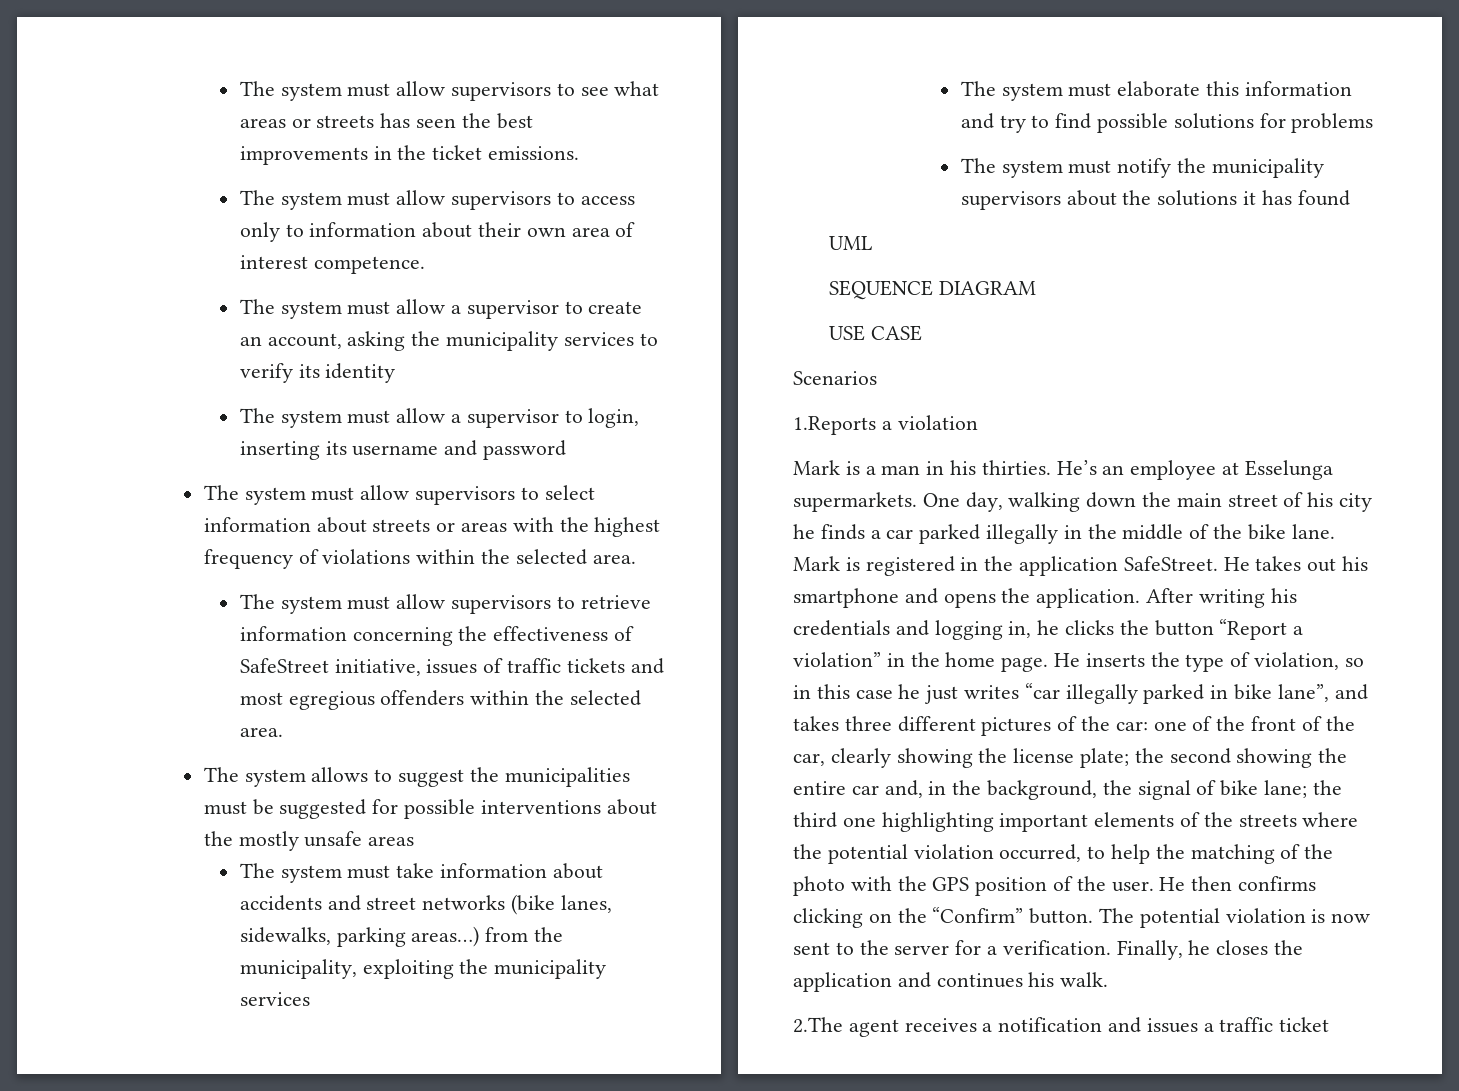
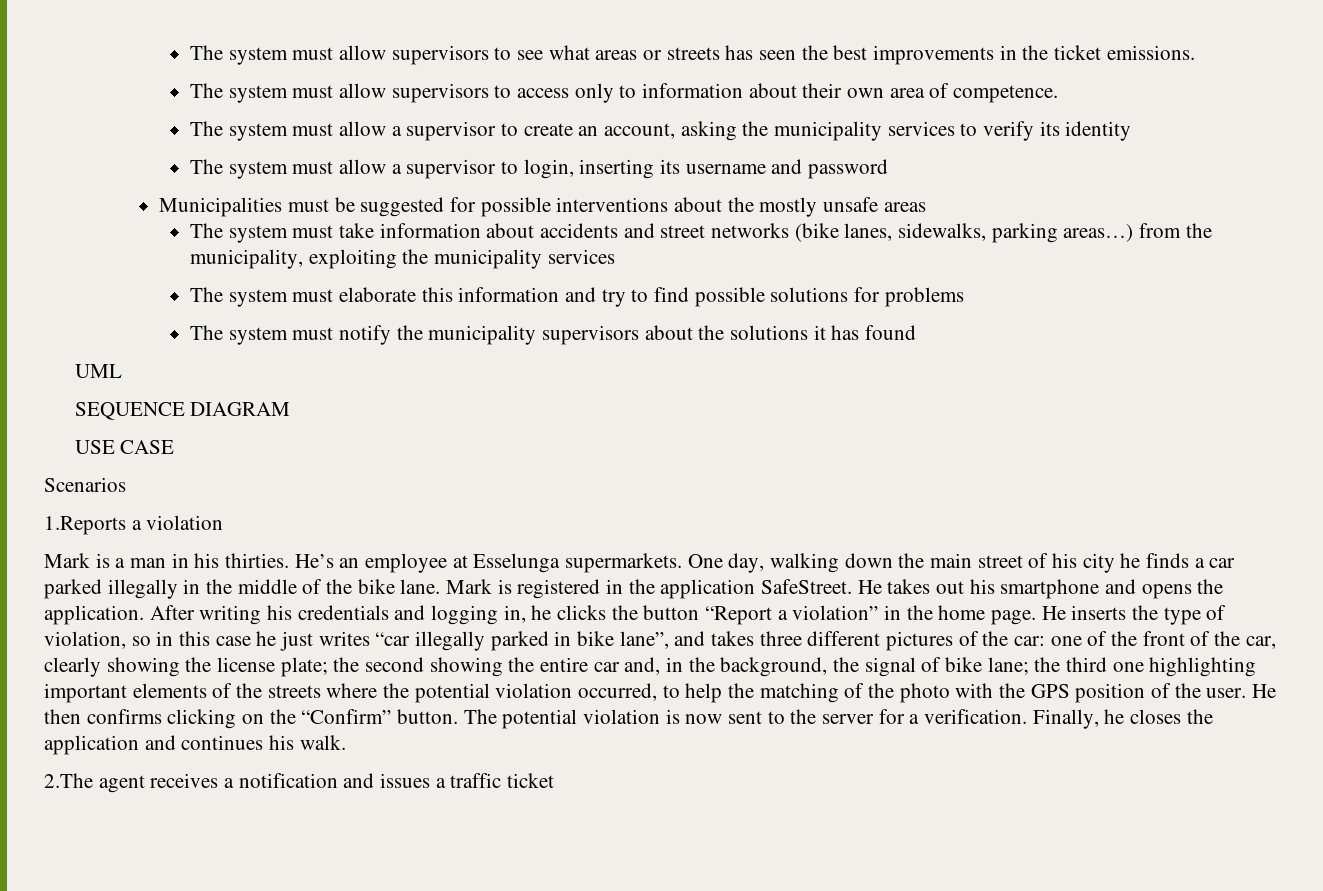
- The system must allow supervisors to access only to information about their own area of interest competence.
+ The system must allow supervisors to access only to information about their own area of competence.
- The system must allow supervisors to select information about streets or areas with the highest frequency of violations within the selected area.
- The system must allow supervisors to retrieve information concerning the effectiveness of SafeStreet initiative, issues of traffic tickets and most egregious offenders within the selected area.
- The system allows to suggest the municipalities must be suggested for possible interventions about the mostly unsafe areas
+ Municipalities must be suggested for possible interventions about the mostly unsafe areas

